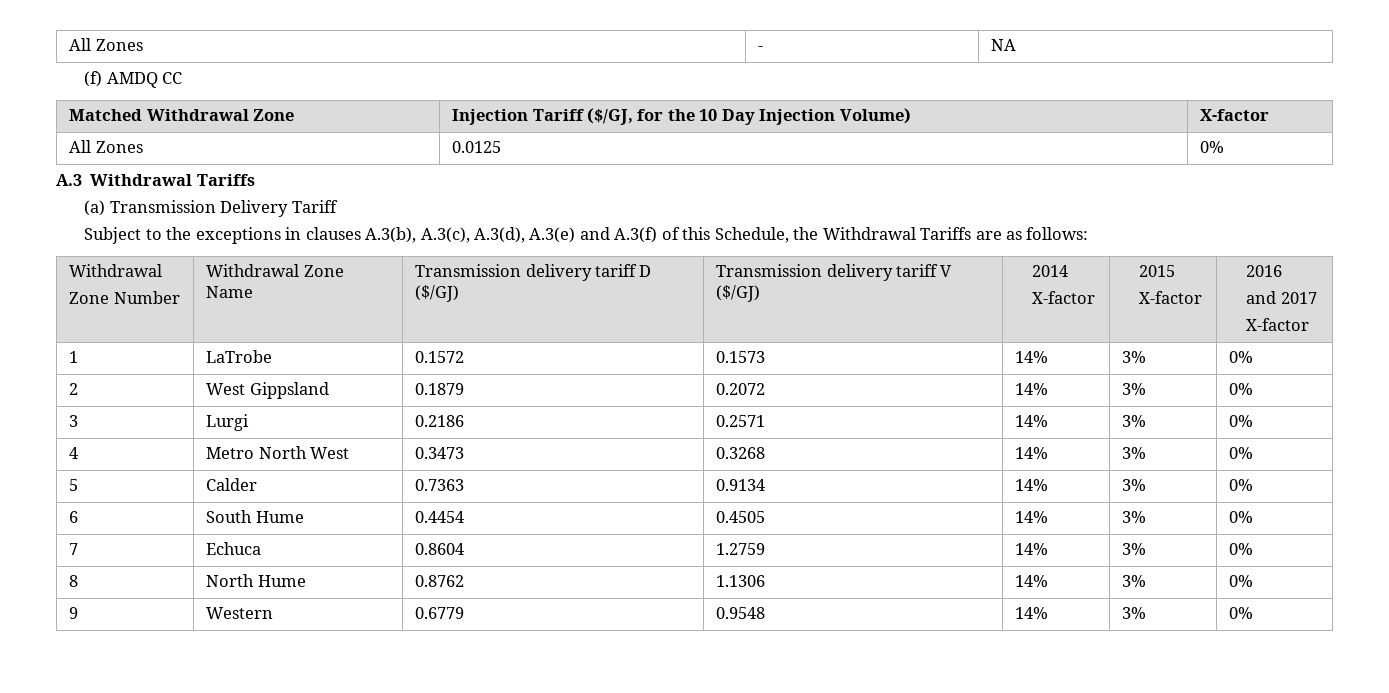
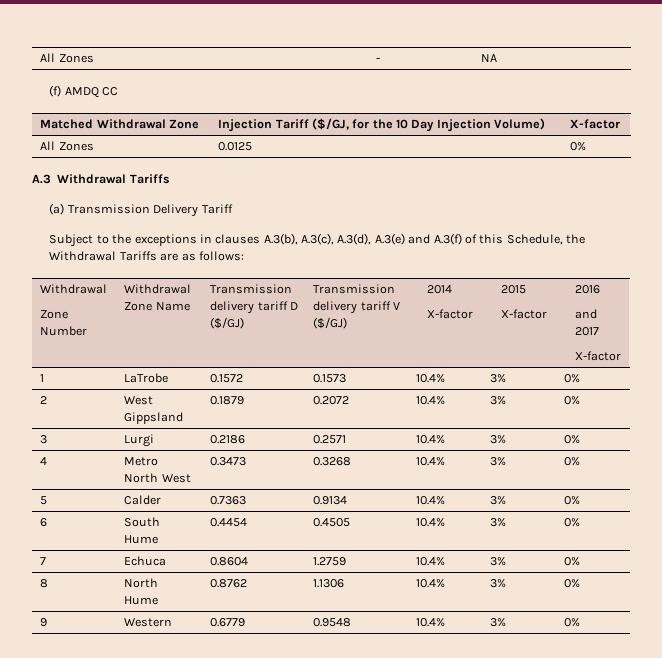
- 1 | LaTrobe | 0.1572 | 0.1573 | 14% | 3% | 0%
+ 1 | LaTrobe | 0.1572 | 0.1573 | 10.4% | 3% | 0%
- 2 | West Gippsland | 0.1879 | 0.2072 | 14% | 3% | 0%
+ 2 | West Gippsland | 0.1879 | 0.2072 | 10.4% | 3% | 0%
- 3 | Lurgi | 0.2186 | 0.2571 | 14% | 3% | 0%
+ 3 | Lurgi | 0.2186 | 0.2571 | 10.4% | 3% | 0%
- 4 | Metro North West | 0.3473 | 0.3268 | 14% | 3% | 0%
+ 4 | Metro North West | 0.3473 | 0.3268 | 10.4% | 3% | 0%
- 5 | Calder | 0.7363 | 0.9134 | 14% | 3% | 0%
+ 5 | Calder | 0.7363 | 0.9134 | 10.4% | 3% | 0%
- 6 | South Hume | 0.4454 | 0.4505 | 14% | 3% | 0%
+ 6 | South Hume | 0.4454 | 0.4505 | 10.4% | 3% | 0%
- 7 | Echuca | 0.8604 | 1.2759 | 14% | 3% | 0%
+ 7 | Echuca | 0.8604 | 1.2759 | 10.4% | 3% | 0%
- 8 | North Hume | 0.8762 | 1.1306 | 14% | 3% | 0%
+ 8 | North Hume | 0.8762 | 1.1306 | 10.4% | 3% | 0%
- 9 | Western | 0.6779 | 0.9548 | 14% | 3% | 0%
+ 9 | Western | 0.6779 | 0.9548 | 10.4% | 3% | 0%

